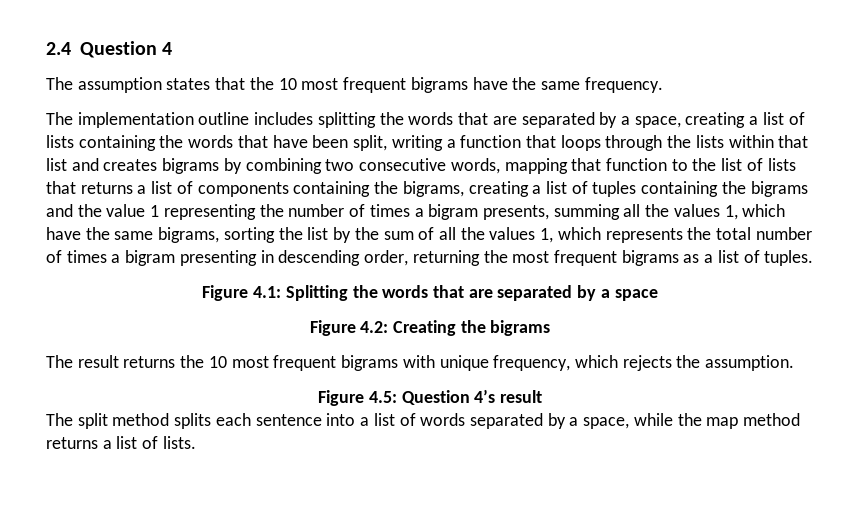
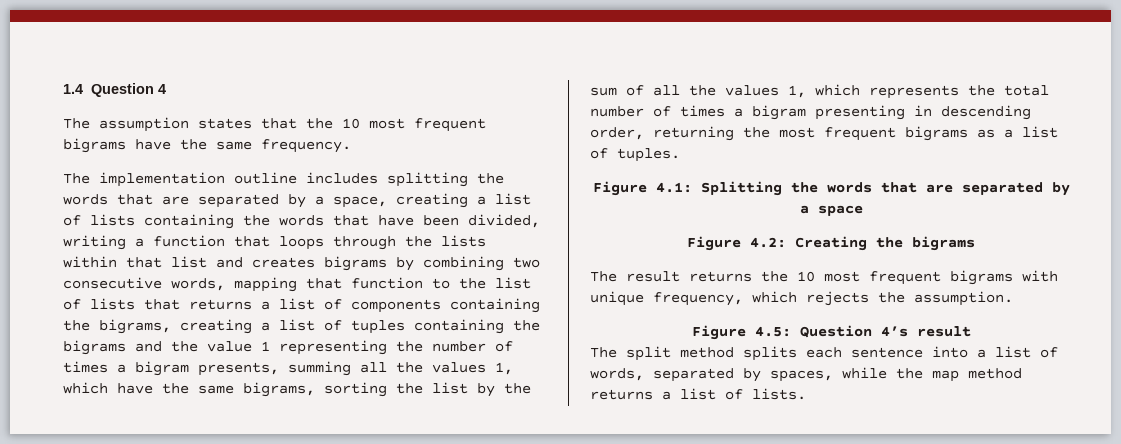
- 2.4 Question 4
+ 1.4 Question 4
- The implementation outline includes splitting the words that are separated by a space, creating a list of lists containing the words that have been split, writing a function that loops through the lists within that list and creates bigrams by combining two consecutive words, mapping that function to the list of lists that returns a list of components containing the bigrams, creating a list of tuples containing the bigrams and the value 1 representing the number of times a bigram presents, summing all the values 1, which have the same bigrams, sorting the list by the sum of all the values 1, which represents the total number of times a bigram presenting in descending order, returning the most frequent bigrams as a list of tuples.
+ The implementation outline includes splitting the words that are separated by a space, creating a list of lists containing the words that have been divided, writing a function that loops through the lists within that list and creates bigrams by combining two consecutive words, mapping that function to the list of lists that returns a list of components containing the bigrams, creating a list of tuples containing the bigrams and the value 1 representing the number of times a bigram presents, summing all the values 1, which have the same bigrams, sorting the list by the sum of all the values 1, which represents the total number of times a bigram presenting in descending order, returning the most frequent bigrams as a list of tuples.
- The split method splits each sentence into a list of words separated by a space, while the map method returns a list of lists.
+ The split method splits each sentence into a list of words, separated by spaces, while the map method returns a list of lists.

